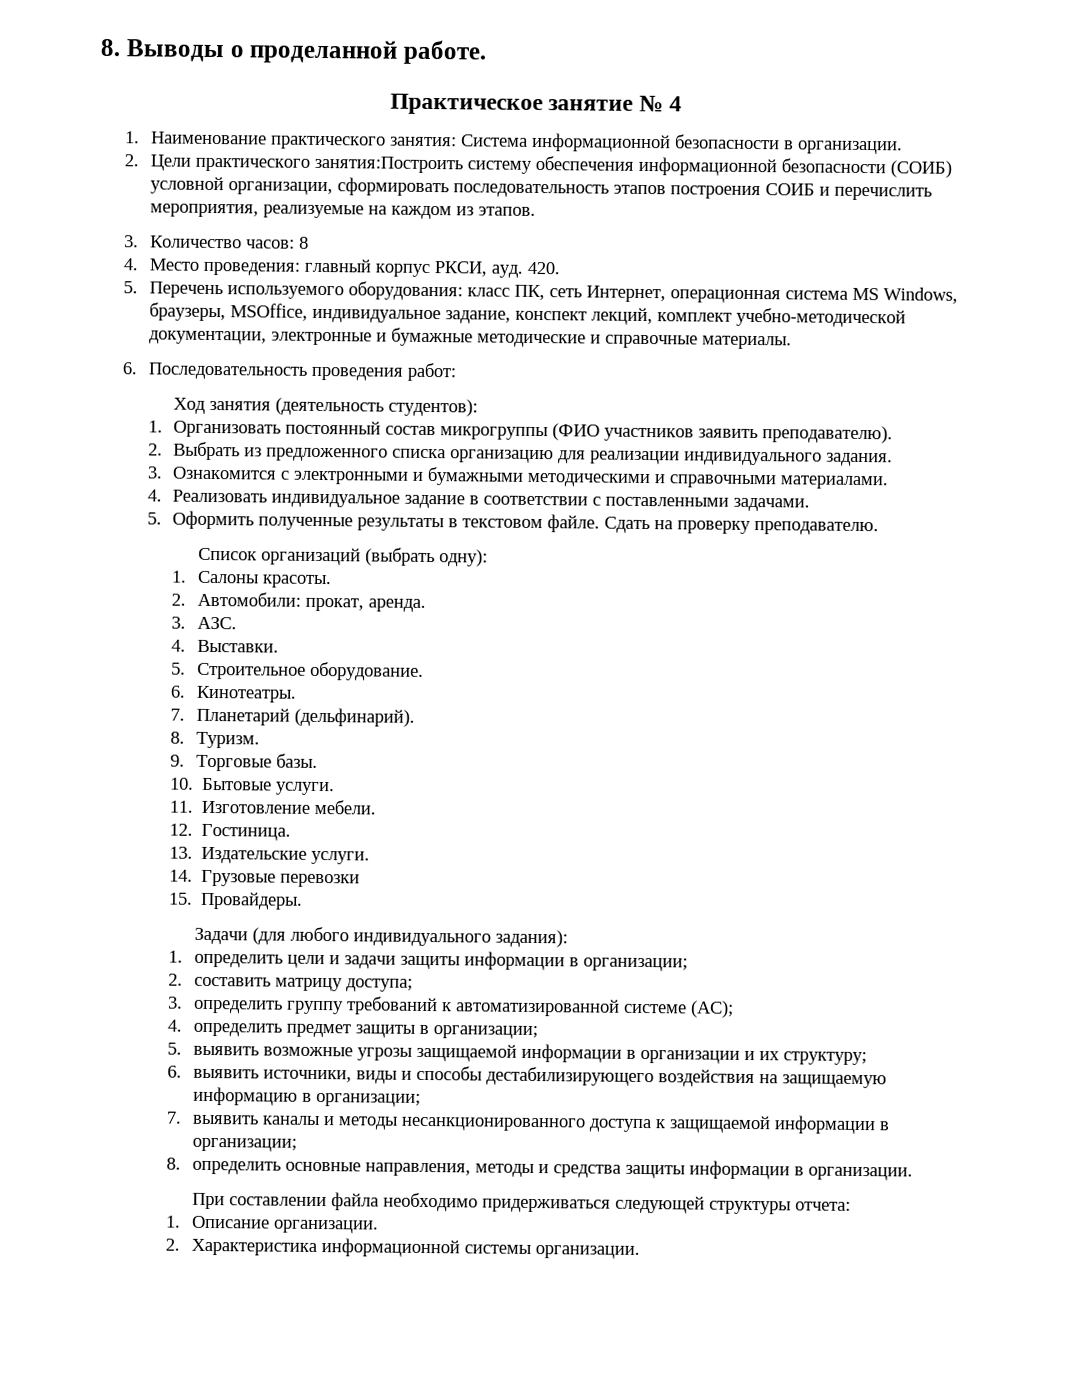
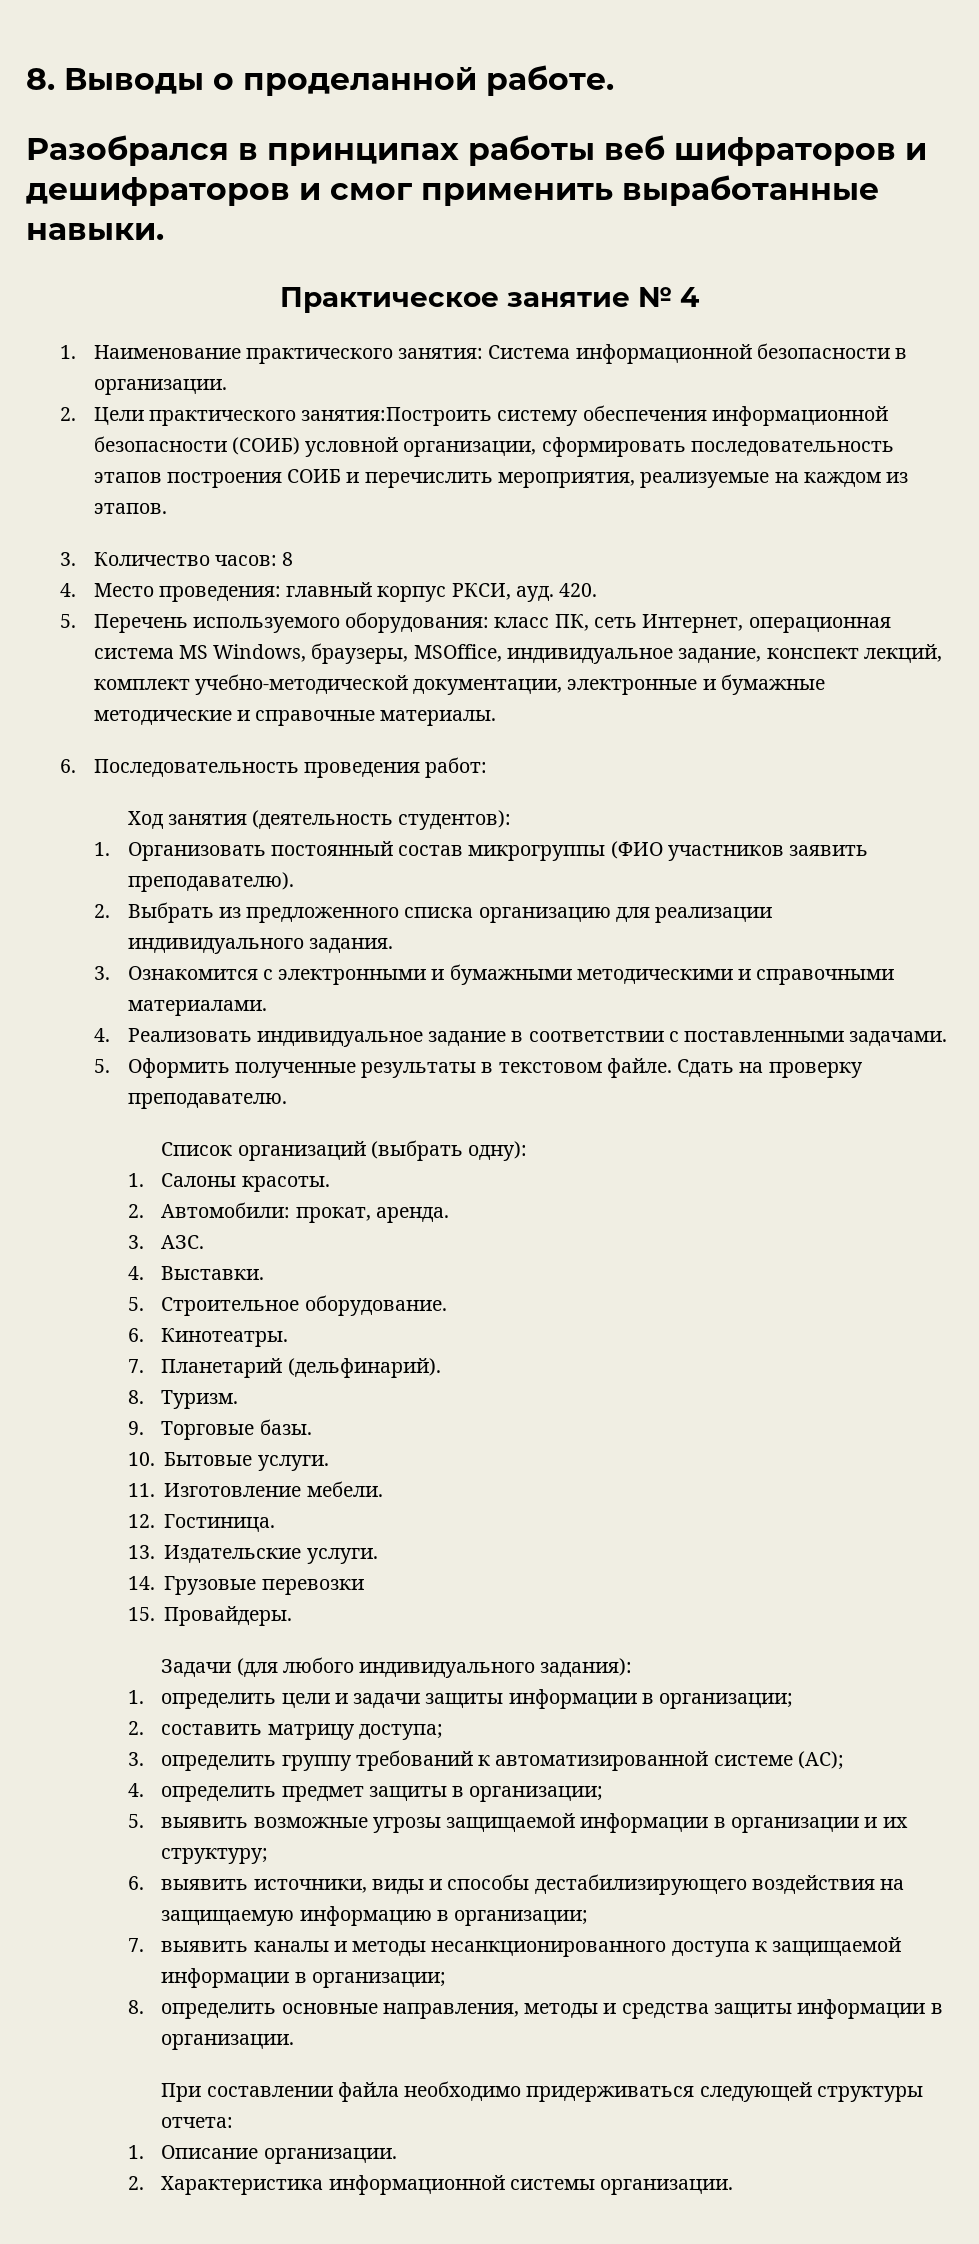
+ Разобрался в принципах работы веб шифраторов и дешифраторов и смог применить выработанные навыки.

